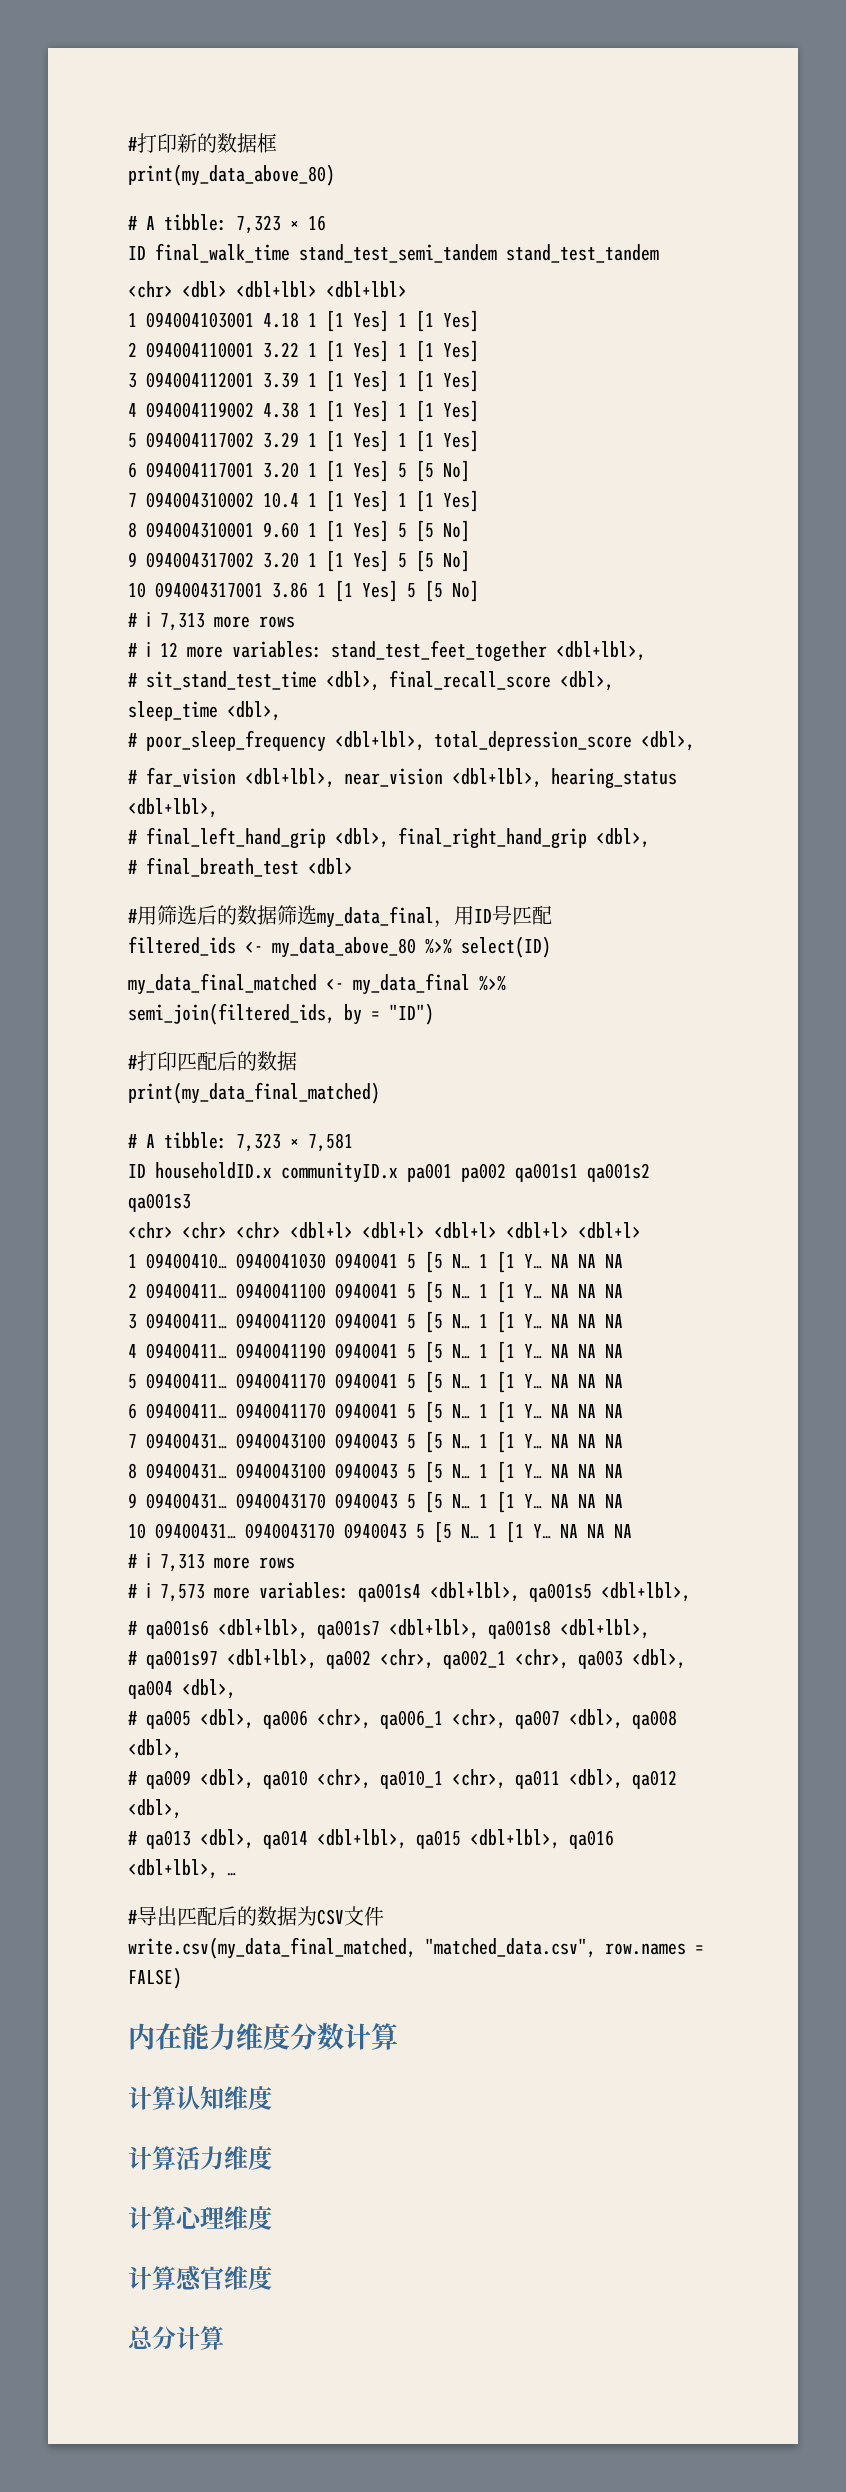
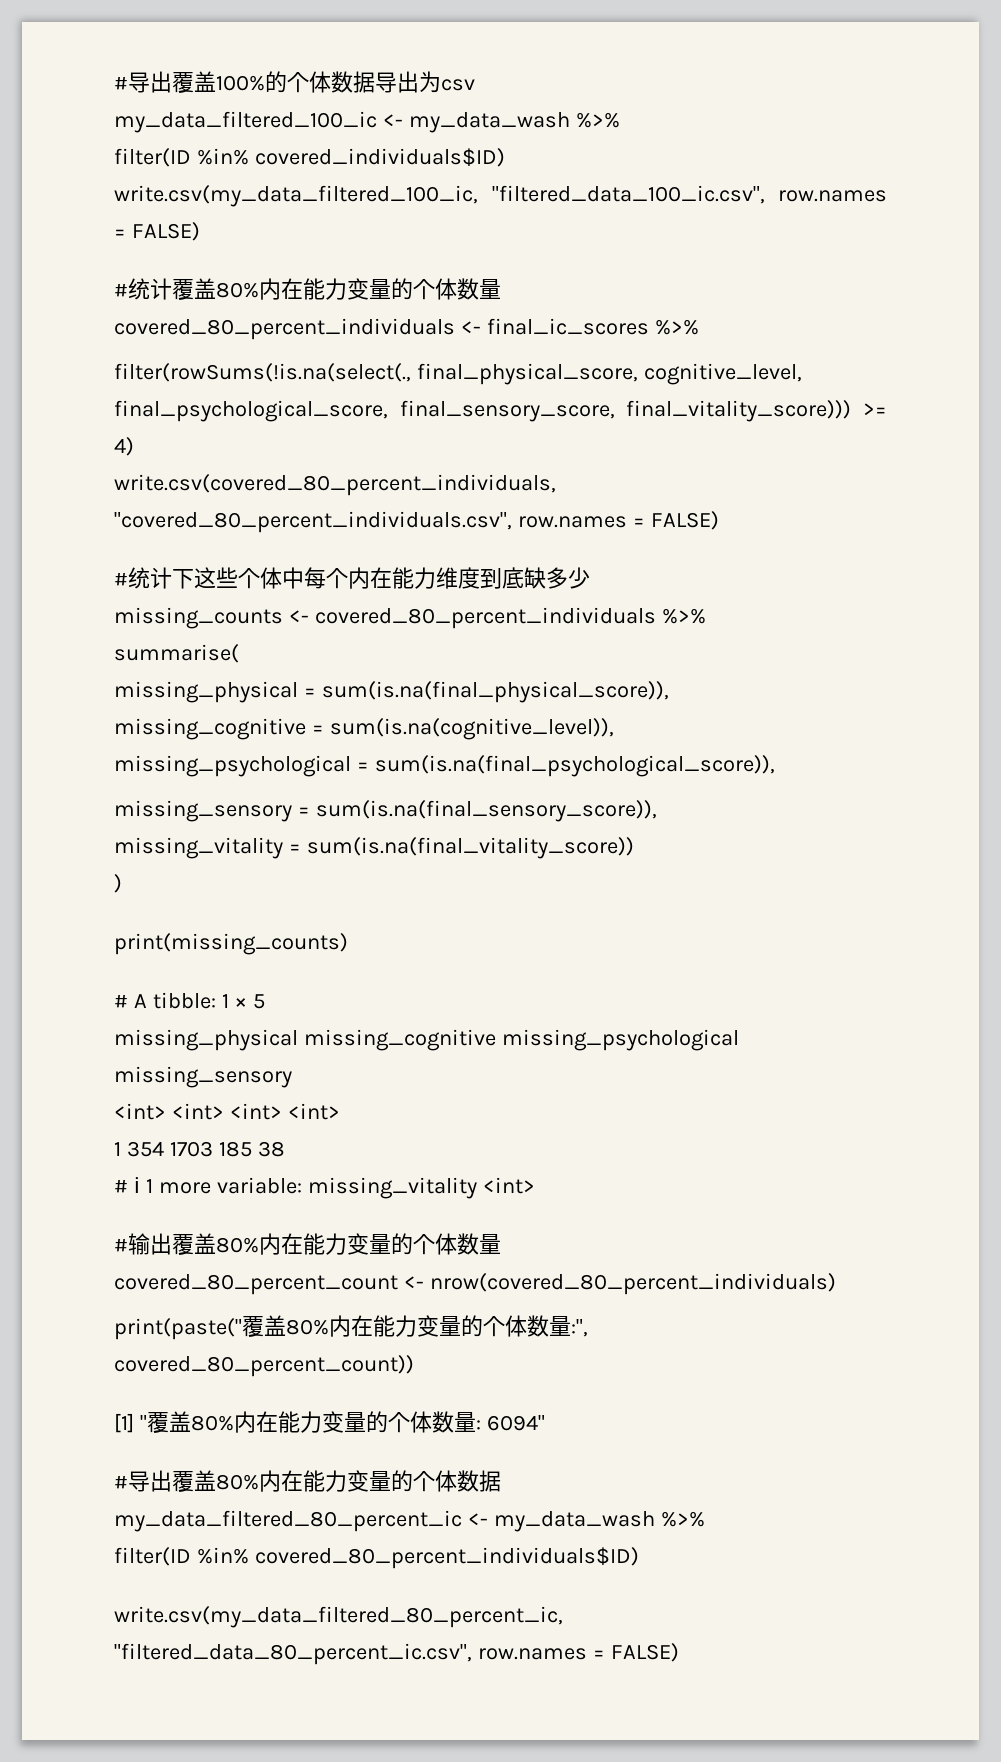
- #打印新的数据框
- print(my_data_above_80)
- # A tibble: 7,323 × 16
- ID final_walk_time stand_test_semi_tandem stand_test_tandem
- <chr> <dbl> <dbl+lbl> <dbl+lbl>
- 1 094004103001 4.18 1 [1 Yes] 1 [1 Yes]
- 2 094004110001 3.22 1 [1 Yes] 1 [1 Yes]
- 3 094004112001 3.39 1 [1 Yes] 1 [1 Yes]
- 4 094004119002 4.38 1 [1 Yes] 1 [1 Yes]
- 5 094004117002 3.29 1 [1 Yes] 1 [1 Yes]
- 6 094004117001 3.20 1 [1 Yes] 5 [5 No]
- 7 094004310002 10.4 1 [1 Yes] 1 [1 Yes]
- 8 094004310001 9.60 1 [1 Yes] 5 [5 No]
- 9 094004317002 3.20 1 [1 Yes] 5 [5 No]
- 10 094004317001 3.86 1 [1 Yes] 5 [5 No]
- # ℹ 7,313 more rows
- # ℹ 12 more variables: stand_test_feet_together <dbl+lbl>,
- # sit_stand_test_time <dbl>, final_recall_score <dbl>, sleep_time <dbl>,
- # poor_sleep_frequency <dbl+lbl>, total_depression_score <dbl>,
- # far_vision <dbl+lbl>, near_vision <dbl+lbl>, hearing_status <dbl+lbl>,
- # final_left_hand_grip <dbl>, final_right_hand_grip <dbl>,
- # final_breath_test <dbl>
- #用筛选后的数据筛选my_data_final，用ID号匹配
- filtered_ids <- my_data_above_80 %>% select(ID)
- my_data_final_matched <- my_data_final %>% semi_join(filtered_ids, by = "ID")
- #打印匹配后的数据
- print(my_data_final_matched)
- # A tibble: 7,323 × 7,581
- ID householdID.x communityID.x pa001 pa002 qa001s1 qa001s2 qa001s3
- <chr> <chr> <chr> <dbl+l> <dbl+l> <dbl+l> <dbl+l> <dbl+l>
- 1 09400410… 0940041030 0940041 5 [5 N… 1 [1 Y… NA NA NA
- 2 09400411… 0940041100 0940041 5 [5 N… 1 [1 Y… NA NA NA
- 3 09400411… 0940041120 0940041 5 [5 N… 1 [1 Y… NA NA NA
- 4 09400411… 0940041190 0940041 5 [5 N… 1 [1 Y… NA NA NA
- 5 09400411… 0940041170 0940041 5 [5 N… 1 [1 Y… NA NA NA
- 6 09400411… 0940041170 0940041 5 [5 N… 1 [1 Y… NA NA NA
- 7 09400431… 0940043100 0940043 5 [5 N… 1 [1 Y… NA NA NA
- 8 09400431… 0940043100 0940043 5 [5 N… 1 [1 Y… NA NA NA
- 9 09400431… 0940043170 0940043 5 [5 N… 1 [1 Y… NA NA NA
- 10 09400431… 0940043170 0940043 5 [5 N… 1 [1 Y… NA NA NA
- # ℹ 7,313 more rows
- # ℹ 7,573 more variables: qa001s4 <dbl+lbl>, qa001s5 <dbl+lbl>,
- # qa001s6 <dbl+lbl>, qa001s7 <dbl+lbl>, qa001s8 <dbl+lbl>,
- # qa001s97 <dbl+lbl>, qa002 <chr>, qa002_1 <chr>, qa003 <dbl>, qa004 <dbl>,
- # qa005 <dbl>, qa006 <chr>, qa006_1 <chr>, qa007 <dbl>, qa008 <dbl>,
- # qa009 <dbl>, qa010 <chr>, qa010_1 <chr>, qa011 <dbl>, qa012 <dbl>,
- # qa013 <dbl>, qa014 <dbl+lbl>, qa015 <dbl+lbl>, qa016 <dbl+lbl>, …
- #导出匹配后的数据为CSV文件
- write.csv(my_data_final_matched, "matched_data.csv", row.names = FALSE)
- 内在能力维度分数计算
- 计算认知维度
- 计算活力维度
- 计算心理维度
- 计算感官维度
- 总分计算
+ #导出覆盖100%的个体数据导出为csv
+ my_data_filtered_100_ic <- my_data_wash %>%
+ filter(ID %in% covered_individuals$ID)
+ write.csv(my_data_filtered_100_ic, "filtered_data_100_ic.csv", row.names = FALSE)
+ #统计覆盖80%内在能力变量的个体数量
+ covered_80_percent_individuals <- final_ic_scores %>%
+ filter(rowSums(!is.na(select(., final_physical_score, cognitive_level, final_psychological_score, final_sensory_score, final_vitality_score))) >= 4)
+ write.csv(covered_80_percent_individuals, "covered_80_percent_individuals.csv", row.names = FALSE)
+ #统计下这些个体中每个内在能力维度到底缺多少
+ missing_counts <- covered_80_percent_individuals %>%
+ summarise(
+ missing_physical = sum(is.na(final_physical_score)),
+ missing_cognitive = sum(is.na(cognitive_level)),
+ missing_psychological = sum(is.na(final_psychological_score)),
+ missing_sensory = sum(is.na(final_sensory_score)),
+ missing_vitality = sum(is.na(final_vitality_score))
+ )
+ print(missing_counts)
+ # A tibble: 1 × 5
+ missing_physical missing_cognitive missing_psychological missing_sensory
+ <int> <int> <int> <int>
+ 1 354 1703 185 38
+ # ℹ 1 more variable: missing_vitality <int>
+ #输出覆盖80%内在能力变量的个体数量
+ covered_80_percent_count <- nrow(covered_80_percent_individuals)
+ print(paste("覆盖80%内在能力变量的个体数量:", covered_80_percent_count))
+ [1] "覆盖80%内在能力变量的个体数量: 6094"
+ #导出覆盖80%内在能力变量的个体数据
+ my_data_filtered_80_percent_ic <- my_data_wash %>%
+ filter(ID %in% covered_80_percent_individuals$ID)
+ write.csv(my_data_filtered_80_percent_ic, "filtered_data_80_percent_ic.csv", row.names = FALSE)

